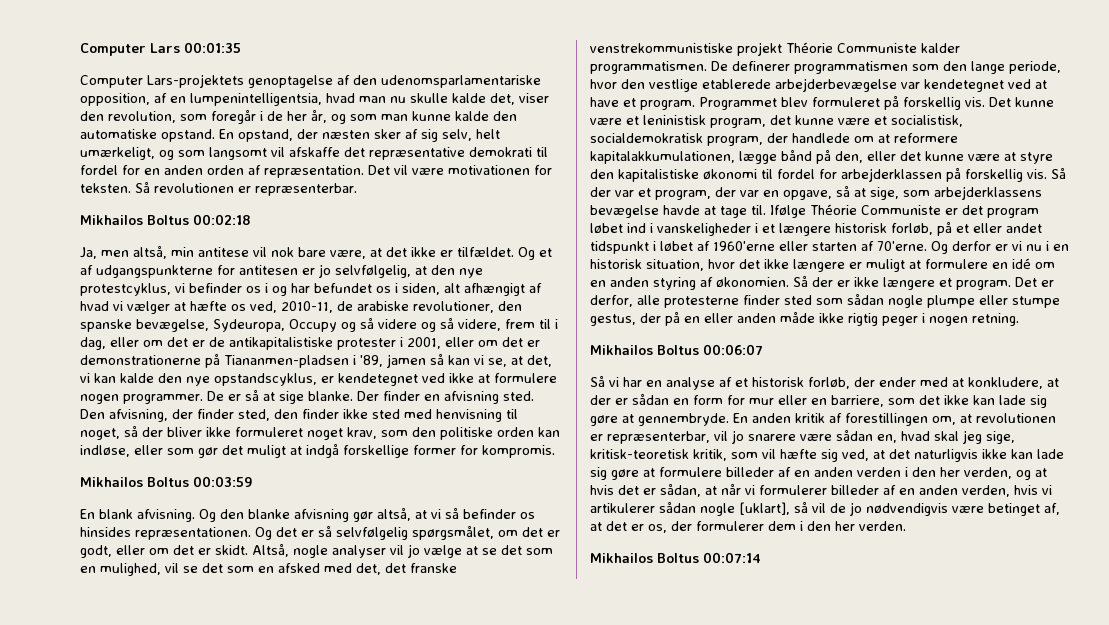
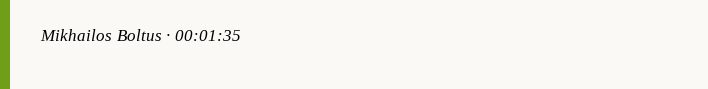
- Computer Lars 00:01:35
- Computer Lars-projektets genoptagelse af den udenomsparlamentariske opposition, af en lumpenintelligentsia, hvad man nu skulle kalde det, viser den revolution, som foregår i de her år, og som man kunne kalde den automatiske opstand. En opstand, der næsten sker af sig selv, helt umærkeligt, og som langsomt vil afskaffe det repræsentative demokrati til fordel for en anden orden af repræsentation. Det vil være motivationen for teksten. Så revolutionen er repræsenterbar.
- Mikhailos Boltus 00:02:18
- Ja, men altså, min antitese vil nok bare være, at det ikke er tilfældet. Og et af udgangspunkterne for antitesen er jo selvfølgelig, at den nye protestcyklus, vi befinder os i og har befundet os i siden, alt afhængigt af hvad vi vælger at hæfte os ved, 2010-11, de arabiske revolutioner, den spanske bevægelse, Sydeuropa, Occupy og så videre og så videre, frem til i dag, eller om det er de antikapitalistiske protester i 2001, eller om det er demonstrationerne på Tiananmen-pladsen i '89, jamen så kan vi se, at det, vi kan kalde den nye opstandscyklus, er kendetegnet ved ikke at formulere nogen programmer. De er så at sige blanke. Der finder en afvisning sted. Den afvisning, der finder sted, den finder ikke sted med henvisning til noget, så der bliver ikke formuleret noget krav, som den politiske orden kan indløse, eller som gør det muligt at indgå forskellige former for kompromis.
- Mikhailos Boltus 00:03:59
- En blank afvisning. Og den blanke afvisning gør altså, at vi så befinder os hinsides repræsentationen. Og det er så selvfølgelig spørgsmålet, om det er godt, eller om det er skidt. Altså, nogle analyser vil jo vælge at se det som en mulighed, vil se det som en afsked med det, det franske venstrekommunistiske projekt Théorie Communiste kalder programmatismen. De definerer programmatismen som den lange periode, hvor den vestlige etablerede arbejderbevægelse var kendetegnet ved at have et program. Programmet blev formuleret på forskellig vis. Det kunne være et leninistisk program, det kunne være et socialistisk, socialdemokratisk program, der handlede om at reformere kapitalakkumulationen, lægge bånd på den, eller det kunne være at styre den kapitalistiske økonomi til fordel for arbejderklassen på forskellig vis. Så der var et program, der var en opgave, så at sige, som arbejderklassens bevægelse havde at tage til. Ifølge Théorie Communiste er det program løbet ind i vanskeligheder i et længere historisk forløb, på et eller andet tidspunkt i løbet af 1960'erne eller starten af 70'erne. Og derfor er vi nu i en historisk situation, hvor det ikke længere er muligt at formulere en idé om en anden styring af økonomien. Så der er ikke længere et program. Det er derfor, alle protesterne finder sted som sådan nogle plumpe eller stumpe gestus, der på en eller anden måde ikke rigtig peger i nogen retning.
- Mikhailos Boltus 00:06:07
- Så vi har en analyse af et historisk forløb, der ender med at konkludere, at der er sådan en form for mur eller en barriere, som det ikke kan lade sig gøre at gennembryde. En anden kritik af forestillingen om, at revolutionen er repræsenterbar, vil jo snarere være sådan en, hvad skal jeg sige, kritisk-teoretisk kritik, som vil hæfte sig ved, at det naturligvis ikke kan lade sig gøre at formulere billeder af en anden verden i den her verden, og at hvis det er sådan, at når vi formulerer billeder af en anden verden, hvis vi artikulerer sådan nogle [uklart], så vil de jo nødvendigvis være betinget af, at det er os, der formulerer dem i den her verden.
- Mikhailos Boltus 00:07:14
+ Mikhailos Boltus · 00:01:35

